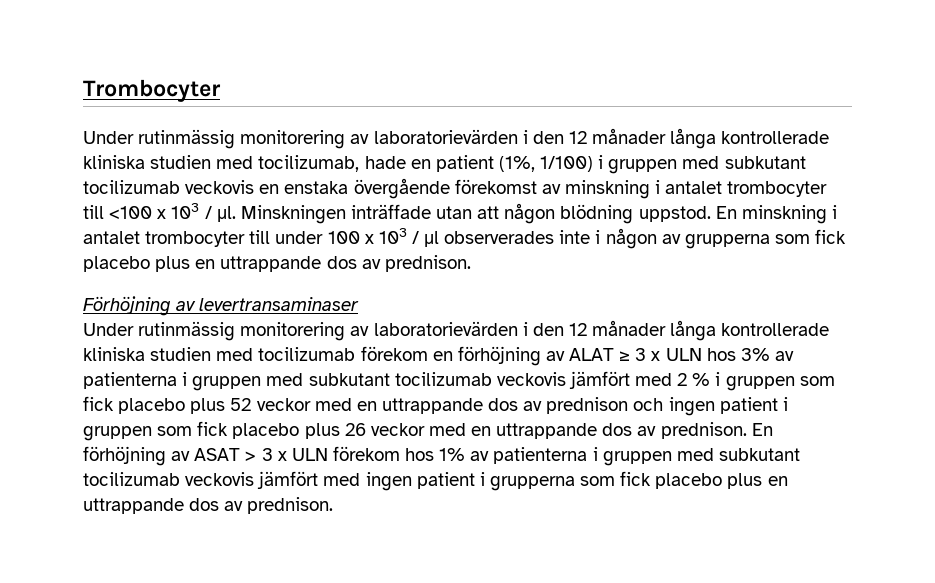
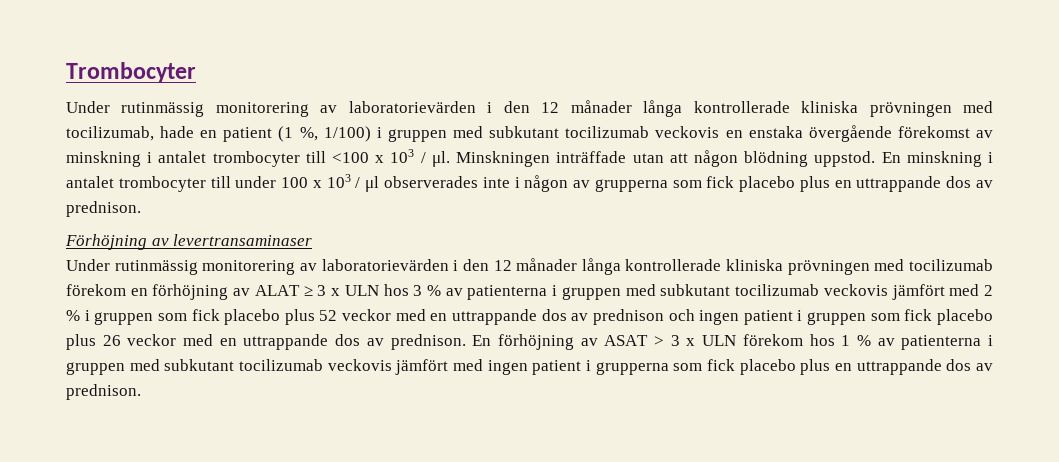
- Under rutinmässig monitorering av laboratorievärden i den 12 månader långa kontrollerade kliniska studien med tocilizumab, hade en patient (1%, 1/100) i gruppen med subkutant tocilizumab veckovis en enstaka övergående förekomst av minskning i antalet trombocyter till <100 x 103 / μl.
+ Under rutinmässig monitorering av laboratorievärden i den 12 månader långa kontrollerade kliniska prövningen med tocilizumab, hade en patient (1 %, 1/100) i gruppen med subkutant tocilizumab veckovis en enstaka övergående förekomst av minskning i antalet trombocyter till <100 x 103 / μl.
- Under rutinmässig monitorering av laboratorievärden i den 12 månader långa kontrollerade kliniska studien med tocilizumab förekom en förhöjning av ALAT ≥ 3 x ULN hos 3% av patienterna i gruppen med subkutant tocilizumab veckovis jämfört med 2 % i gruppen som fick placebo plus 52 veckor med en uttrappande dos av prednison och ingen patient i gruppen som fick placebo plus 26 veckor med en uttrappande dos av prednison.
+ Under rutinmässig monitorering av laboratorievärden i den 12 månader långa kontrollerade kliniska prövningen med tocilizumab förekom en förhöjning av ALAT ≥ 3 x ULN hos 3 % av patienterna i gruppen med subkutant tocilizumab veckovis jämfört med 2 % i gruppen som fick placebo plus 52 veckor med en uttrappande dos av prednison och ingen patient i gruppen som fick placebo plus 26 veckor med en uttrappande dos av prednison.
- En förhöjning av ASAT > 3 x ULN förekom hos 1% av patienterna i gruppen med subkutant tocilizumab veckovis jämfört med ingen patient i grupperna som fick placebo plus en uttrappande dos av prednison.
+ En förhöjning av ASAT > 3 x ULN förekom hos 1 % av patienterna i gruppen med subkutant tocilizumab veckovis jämfört med ingen patient i grupperna som fick placebo plus en uttrappande dos av prednison.

